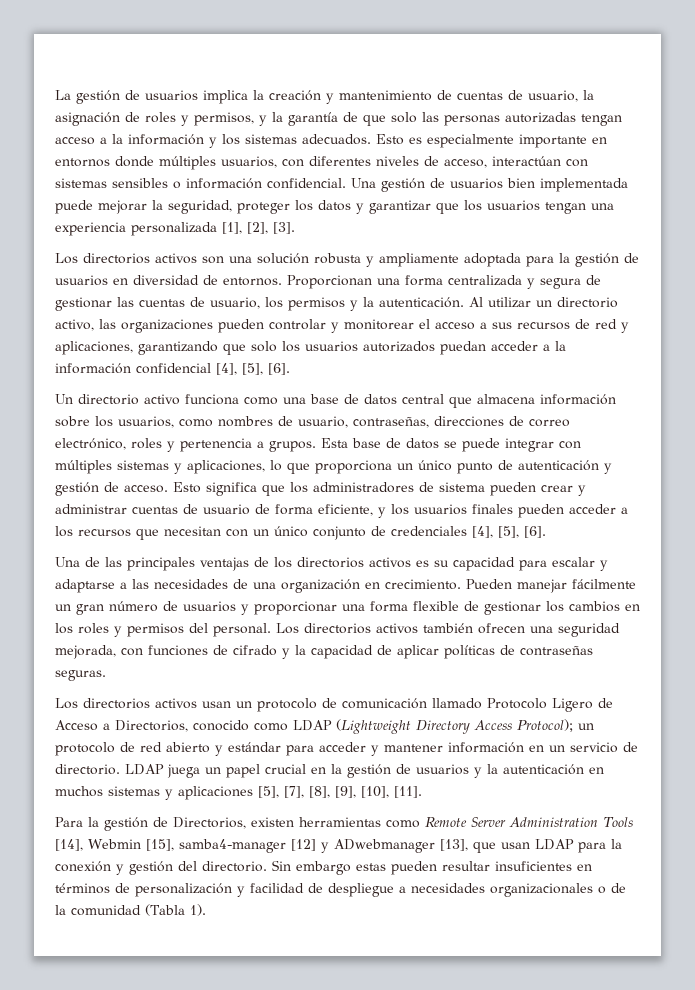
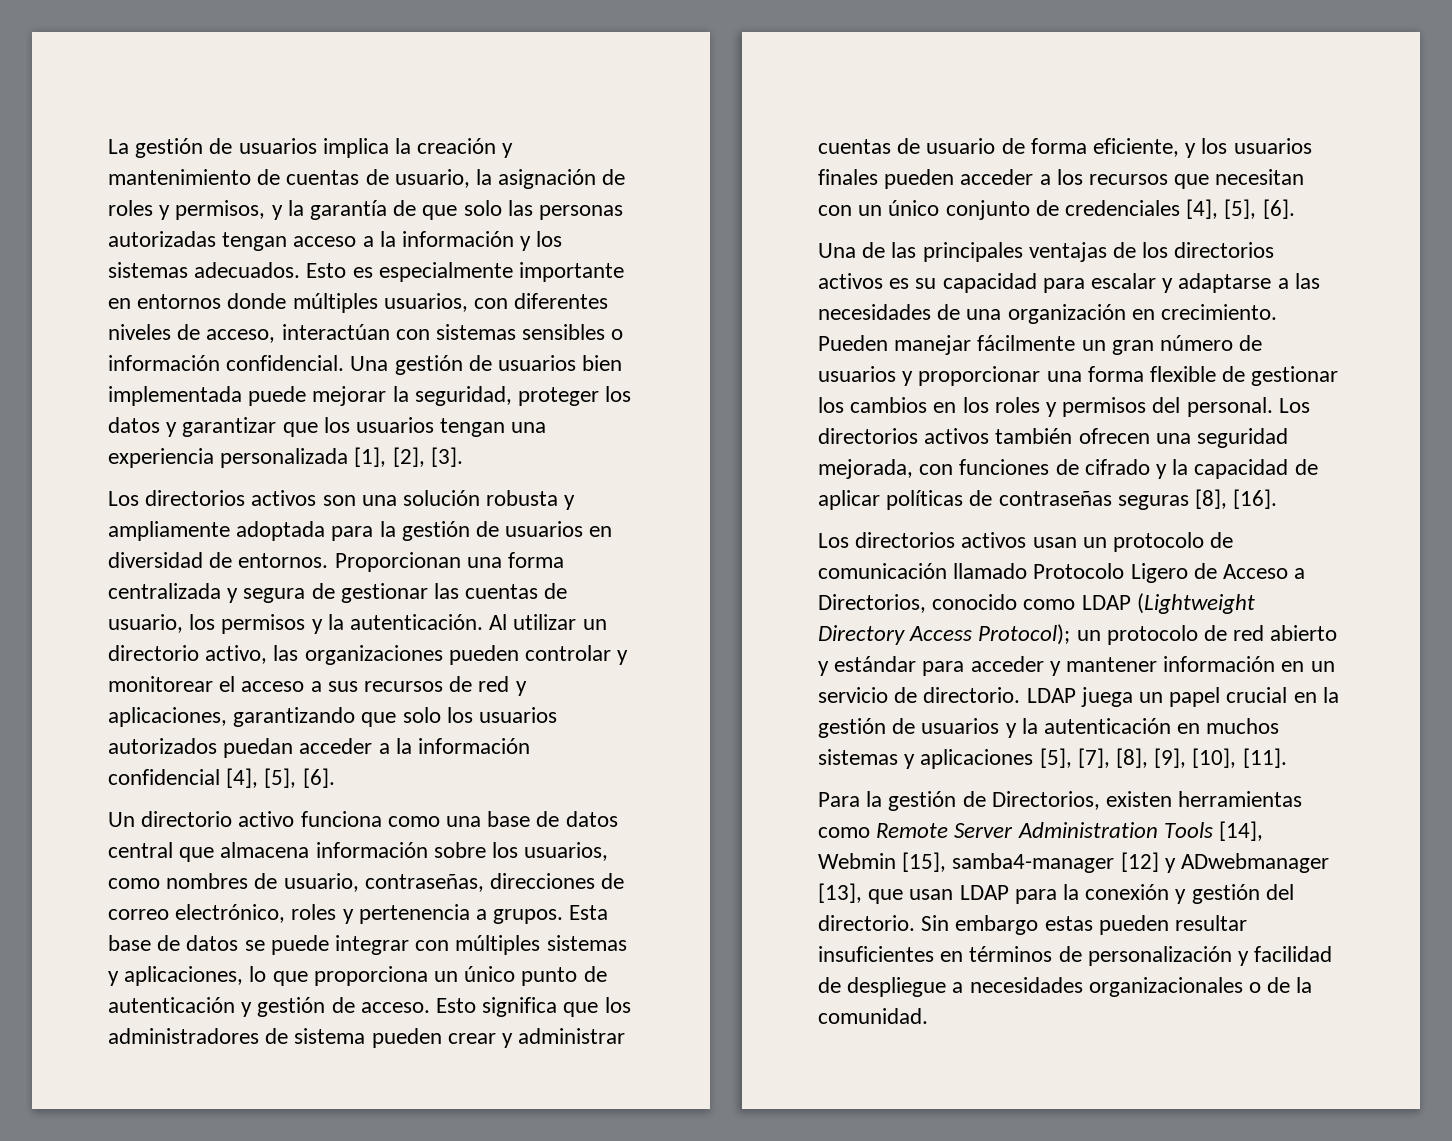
- Los directorios activos también ofrecen una seguridad mejorada, con funciones de cifrado y la capacidad de aplicar políticas de contraseñas seguras.
+ Los directorios activos también ofrecen una seguridad mejorada, con funciones de cifrado y la capacidad de aplicar políticas de contraseñas seguras [8], [16].
- Sin embargo estas pueden resultar insuficientes en términos de personalización y facilidad de despliegue a necesidades organizacionales o de la comunidad (Tabla 1).
+ Sin embargo estas pueden resultar insuficientes en términos de personalización y facilidad de despliegue a necesidades organizacionales o de la comunidad.

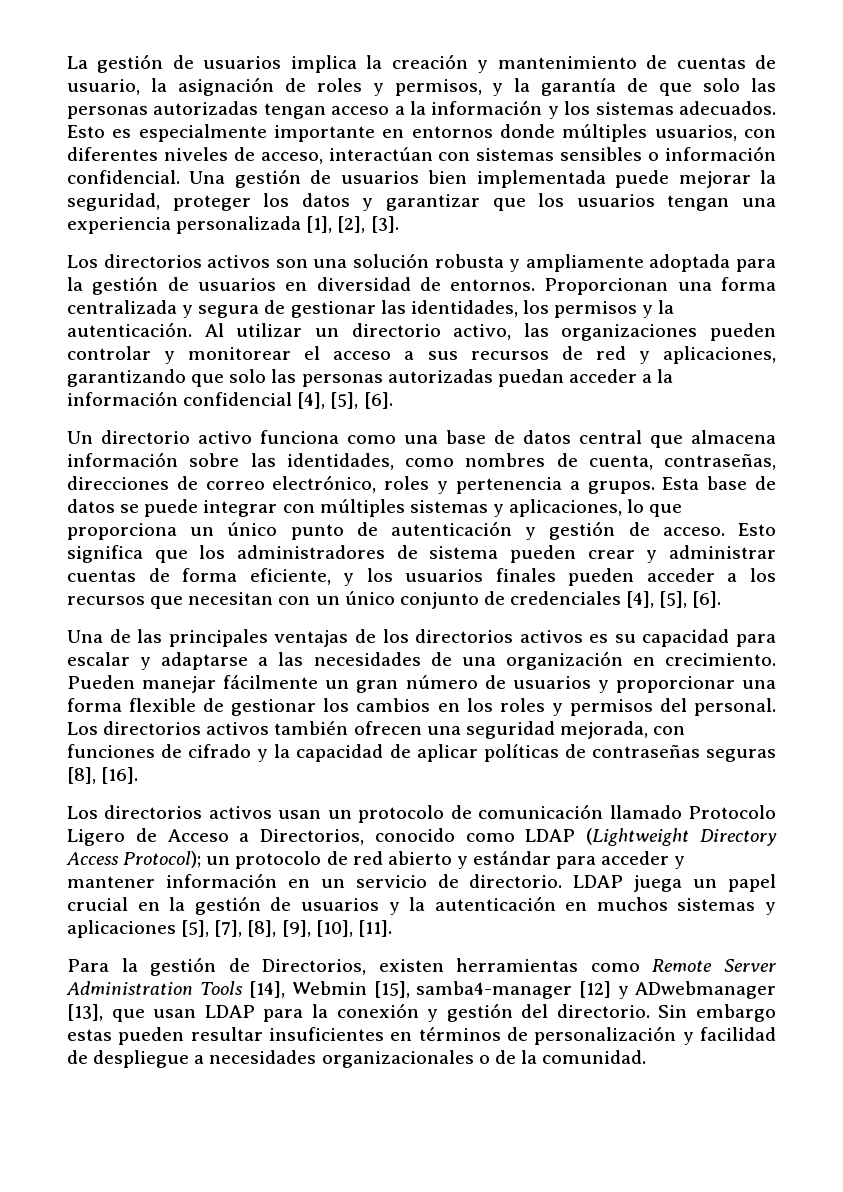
- Proporcionan una forma centralizada y segura de gestionar las cuentas de usuario, los permisos y la autenticación.
+ Proporcionan una forma centralizada y segura de gestionar las identidades, los permisos y la autenticación.
- Al utilizar un directorio activo, las organizaciones pueden controlar y monitorear el acceso a sus recursos de red y aplicaciones, garantizando que solo los usuarios autorizados puedan acceder a la información confidencial [4], [5], [6].
+ Al utilizar un directorio activo, las organizaciones pueden controlar y monitorear el acceso a sus recursos de red y aplicaciones, garantizando que solo las personas autorizadas puedan acceder a la información confidencial [4], [5], [6].
- Un directorio activo funciona como una base de datos central que almacena información sobre los usuarios, como nombres de usuario, contraseñas, direcciones de correo electrónico, roles y pertenencia a grupos.
+ Un directorio activo funciona como una base de datos central que almacena información sobre las identidades, como nombres de cuenta, contraseñas, direcciones de correo electrónico, roles y pertenencia a grupos.
- Esto significa que los administradores de sistema pueden crear y administrar cuentas de usuario de forma eficiente, y los usuarios finales pueden acceder a los recursos que necesitan con un único conjunto de credenciales [4], [5], [6].
+ Esto significa que los administradores de sistema pueden crear y administrar cuentas de forma eficiente, y los usuarios finales pueden acceder a los recursos que necesitan con un único conjunto de credenciales [4], [5], [6].

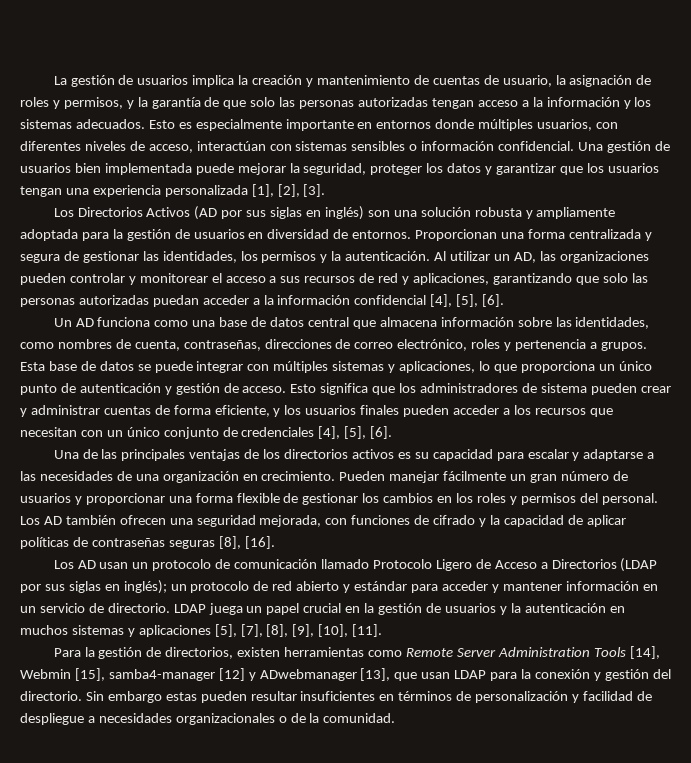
- Los directorios activos son una solución robusta y ampliamente adoptada para la gestión de usuarios en diversidad de entornos.
+ Los Directorios Activos (AD por sus siglas en inglés) son una solución robusta y ampliamente adoptada para la gestión de usuarios en diversidad de entornos.
- Al utilizar un directorio activo, las organizaciones pueden controlar y monitorear el acceso a sus recursos de red y aplicaciones, garantizando que solo las personas autorizadas puedan acceder a la información confidencial [4], [5], [6].
+ Al utilizar un AD, las organizaciones pueden controlar y monitorear el acceso a sus recursos de red y aplicaciones, garantizando que solo las personas autorizadas puedan acceder a la información confidencial [4], [5], [6].
- Un directorio activo funciona como una base de datos central que almacena información sobre las identidades, como nombres de cuenta, contraseñas, direcciones de correo electrónico, roles y pertenencia a grupos.
+ Un AD funciona como una base de datos central que almacena información sobre las identidades, como nombres de cuenta, contraseñas, direcciones de correo electrónico, roles y pertenencia a grupos.
- Los directorios activos también ofrecen una seguridad mejorada, con funciones de cifrado y la capacidad de aplicar políticas de contraseñas seguras [8], [16].
+ Los AD también ofrecen una seguridad mejorada, con funciones de cifrado y la capacidad de aplicar políticas de contraseñas seguras [8], [16].
- Los directorios activos usan un protocolo de comunicación llamado Protocolo Ligero de Acceso a Directorios, conocido como LDAP (Lightweight Directory Access Protocol); un protocolo de red abierto y estándar para acceder y mantener información en un servicio de directorio.
+ Los AD usan un protocolo de comunicación llamado Protocolo Ligero de Acceso a Directorios (LDAP por sus siglas en inglés); un protocolo de red abierto y estándar para acceder y mantener información en un servicio de directorio.
- Para la gestión de Directorios, existen herramientas como Remote Server Administration Tools [14], Webmin [15], samba4-manager [12] y ADwebmanager [13], que usan LDAP para la conexión y gestión del directorio.
+ Para la gestión de directorios, existen herramientas como Remote Server Administration Tools [14], Webmin [15], samba4-manager [12] y ADwebmanager [13], que usan LDAP para la conexión y gestión del directorio.

